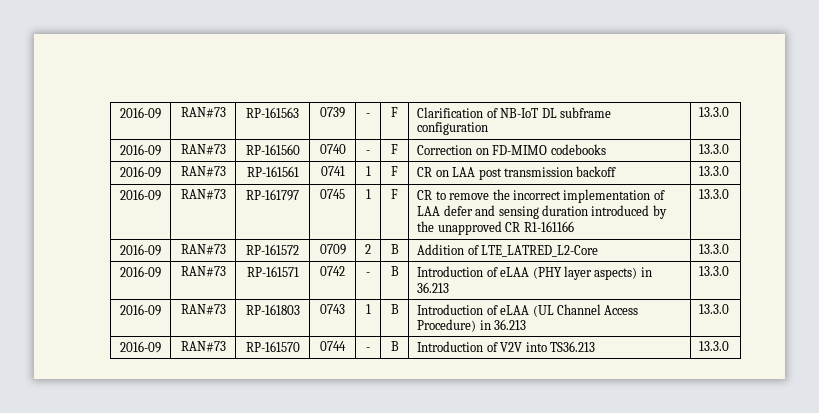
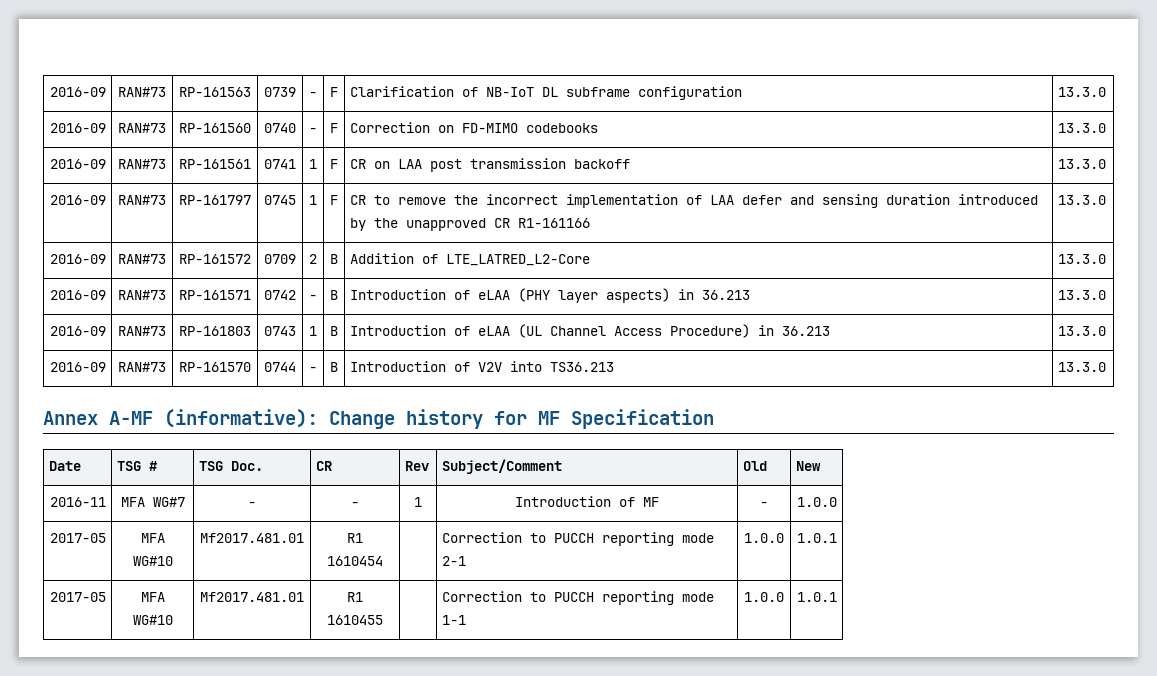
+ Annex A-MF (informative): Change history for MF Specification
+ Date | TSG # | TSG Doc. | CR | Rev | Subject/Comment | Old | New
+ 2016-11 | MFA WG#7 | - | - | 1 | Introduction of MF | - | 1.0.0
+ 2017-05 | MFA WG#10 | Mf2017.481.01 | R1 1610454 | | Correction to PUCCH reporting mode 2-1 | 1.0.0 | 1.0.1
+ 2017-05 | MFA WG#10 | Mf2017.481.01 | R1 1610455 | | Correction to PUCCH reporting mode 1-1 | 1.0.0 | 1.0.1

